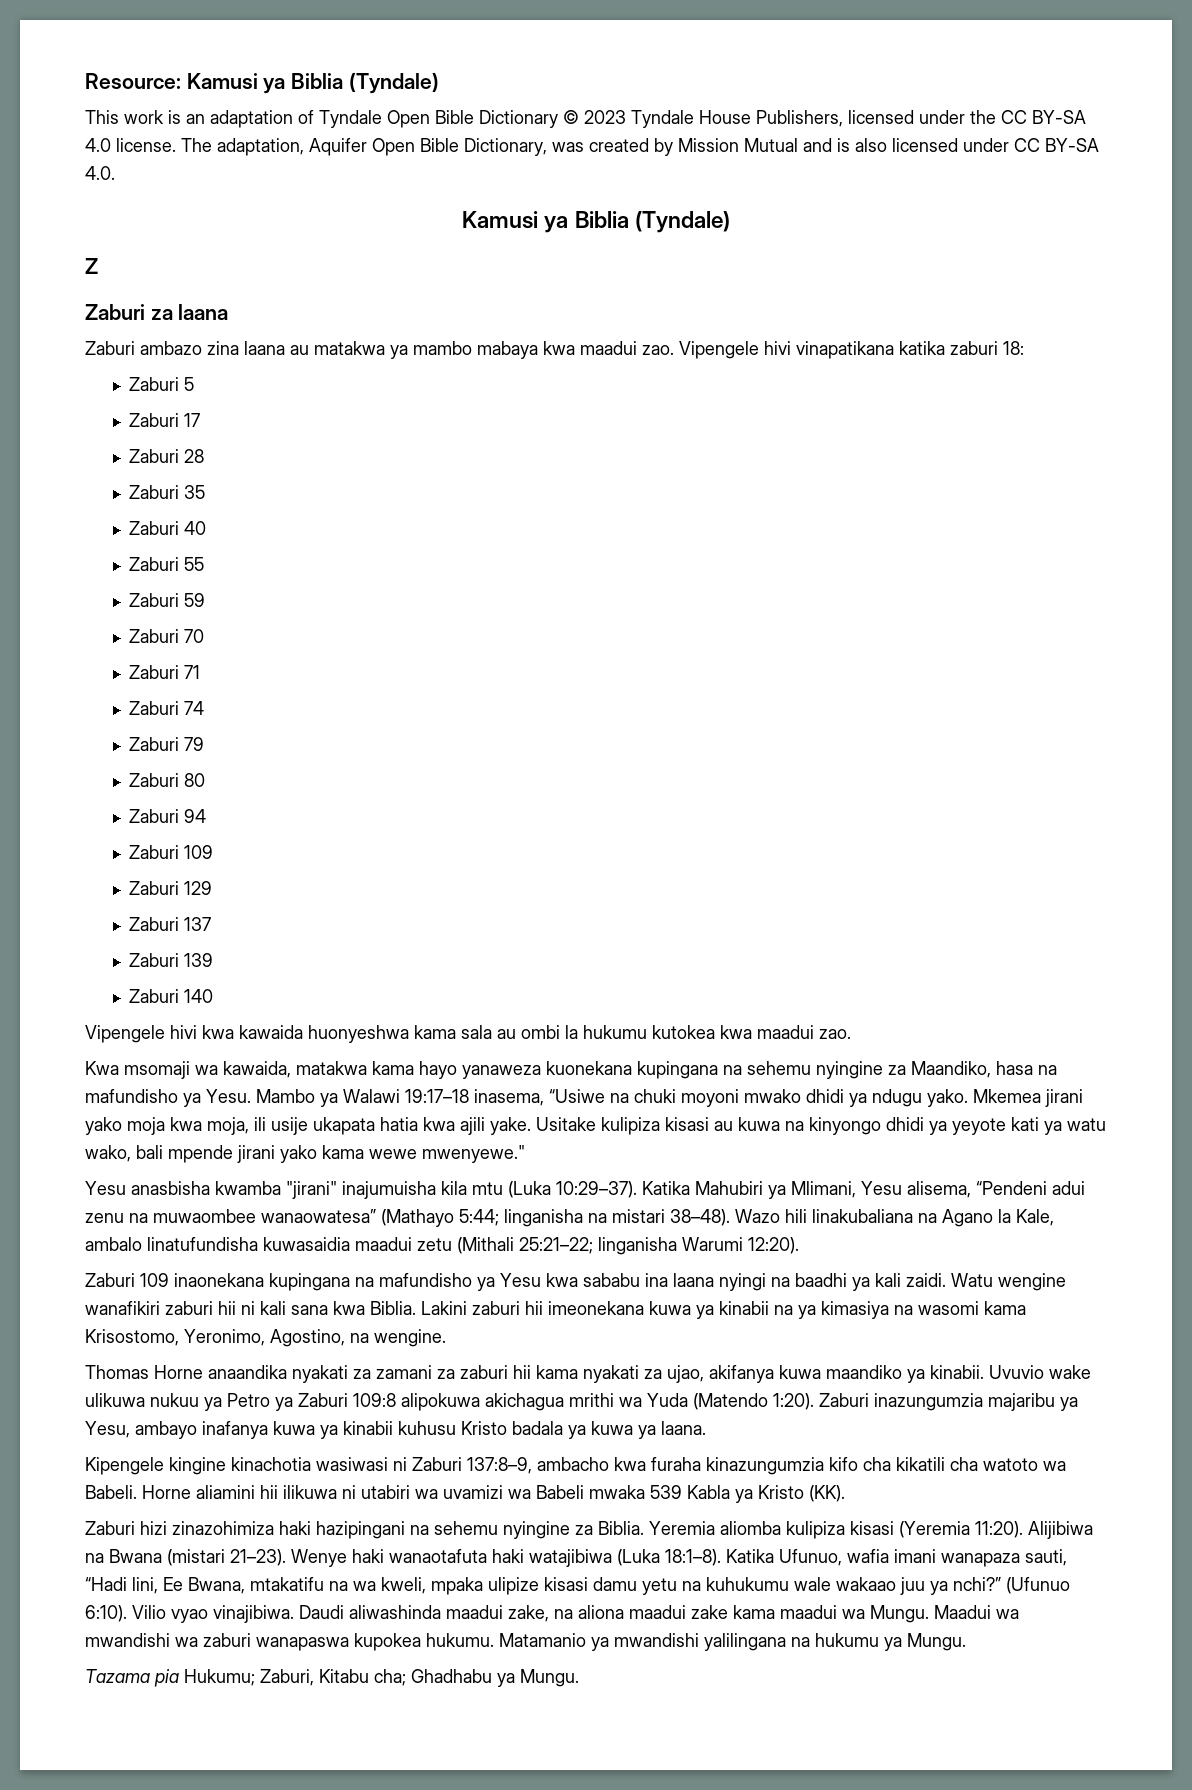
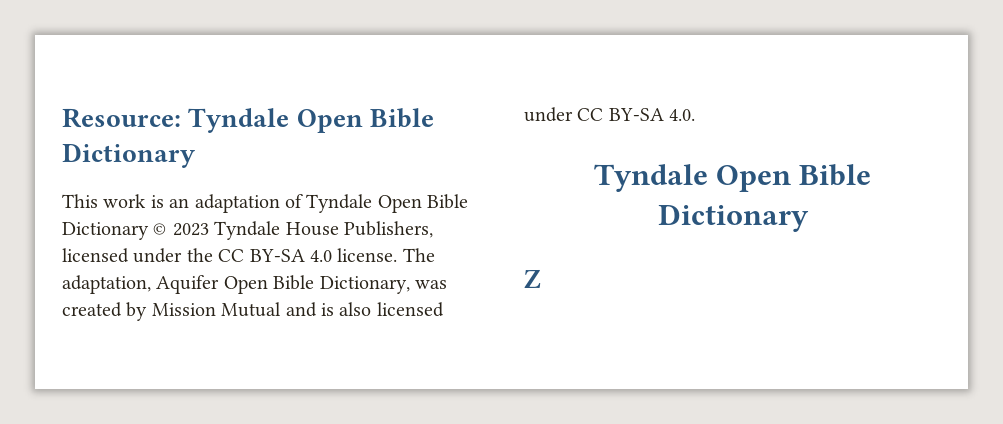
- Resource: Kamusi ya Biblia (Tyndale)
+ Resource: Tyndale Open Bible Dictionary
  The adaptation, Aquifer Open Bible Dictionary, was created by Mission Mutual and is also licensed under CC BY-SA 4.0.
- Kamusi ya Biblia (Tyndale)
+ Tyndale Open Bible Dictionary
  Z
- Zaburi za laana
- Zaburi ambazo zina laana au matakwa ya mambo mabaya kwa maadui zao. Vipengele hivi vinapatikana katika zaburi 18:
- Zaburi 5
- Zaburi 17
- Zaburi 28
- Zaburi 35
- Zaburi 40
- Zaburi 55
- Zaburi 59
- Zaburi 70
- Zaburi 71
- Zaburi 74
- Zaburi 79
- Zaburi 80
- Zaburi 94
- Zaburi 109
- Zaburi 129
- Zaburi 137
- Zaburi 139
- Zaburi 140
- Vipengele hivi kwa kawaida huonyeshwa kama sala au ombi la hukumu kutokea kwa maadui zao.
- Kwa msomaji wa kawaida, matakwa kama hayo yanaweza kuonekana kupingana na sehemu nyingine za Maandiko, hasa na mafundisho ya Yesu. Mambo ya Walawi 19:17–18 inasema, “Usiwe na chuki moyoni mwako dhidi ya ndugu yako. Mkemea jirani yako moja kwa moja, ili usije ukapata hatia kwa ajili yake. Usitake kulipiza kisasi au kuwa na kinyongo dhidi ya yeyote kati ya watu wako, bali mpende jirani yako kama wewe mwenyewe."
- Yesu anasbisha kwamba "jirani" inajumuisha kila mtu (Luka 10:29–37). Katika Mahubiri ya Mlimani, Yesu alisema, “Pendeni adui zenu na muwaombee wanaowatesa” (Mathayo 5:44; linganisha na mistari 38–48). Wazo hili linakubaliana na Agano la Kale, ambalo linatufundisha kuwasaidia maadui zetu (Mithali 25:21–22; linganisha Warumi 12:20).
- Zaburi 109 inaonekana kupingana na mafundisho ya Yesu kwa sababu ina laana nyingi na baadhi ya kali zaidi. Watu wengine wanafikiri zaburi hii ni kali sana kwa Biblia. Lakini zaburi hii imeonekana kuwa ya kinabii na ya kimasiya na wasomi kama Krisostomo, Yeronimo, Agostino, na wengine.
- Thomas Horne anaandika nyakati za zamani za zaburi hii kama nyakati za ujao, akifanya kuwa maandiko ya kinabii. Uvuvio wake ulikuwa nukuu ya Petro ya Zaburi 109:8 alipokuwa akichagua mrithi wa Yuda (Matendo 1:20). Zaburi inazungumzia majaribu ya Yesu, ambayo inafanya kuwa ya kinabii kuhusu Kristo badala ya kuwa ya laana.
- Kipengele kingine kinachotia wasiwasi ni Zaburi 137:8–9, ambacho kwa furaha kinazungumzia kifo cha kikatili cha watoto wa Babeli. Horne aliamini hii ilikuwa ni utabiri wa uvamizi wa Babeli mwaka 539 Kabla ya Kristo (KK).
- Zaburi hizi zinazohimiza haki hazipingani na sehemu nyingine za Biblia. Yeremia aliomba kulipiza kisasi (Yeremia 11:20). Alijibiwa na Bwana (mistari 21–23). Wenye haki wanaotafuta haki watajibiwa (Luka 18:1–8). Katika Ufunuo, wafia imani wanapaza sauti, “Hadi lini, Ee Bwana, mtakatifu na wa kweli, mpaka ulipize kisasi damu yetu na kuhukumu wale wakaao juu ya nchi?” (Ufunuo 6:10). Vilio vyao vinajibiwa. Daudi aliwashinda maadui zake, na aliona maadui zake kama maadui wa Mungu. Maadui wa mwandishi wa zaburi wanapaswa kupokea hukumu. Matamanio ya mwandishi yalilingana na hukumu ya Mungu.
- Tazama pia Hukumu; Zaburi, Kitabu cha; Ghadhabu ya Mungu.

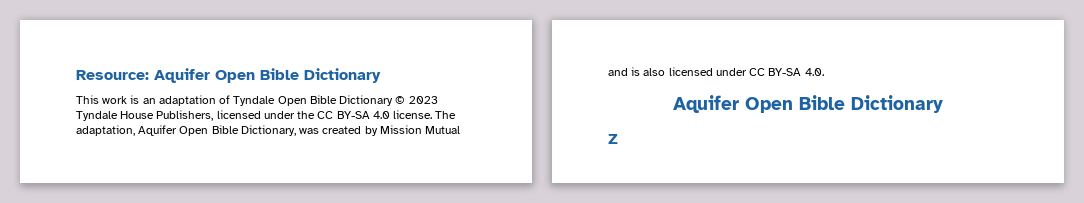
- Resource: Tyndale Open Bible Dictionary
+ Resource: Aquifer Open Bible Dictionary
  The adaptation, Aquifer Open Bible Dictionary, was created by Mission Mutual and is also licensed under CC BY-SA 4.0.
- Tyndale Open Bible Dictionary
+ Aquifer Open Bible Dictionary

